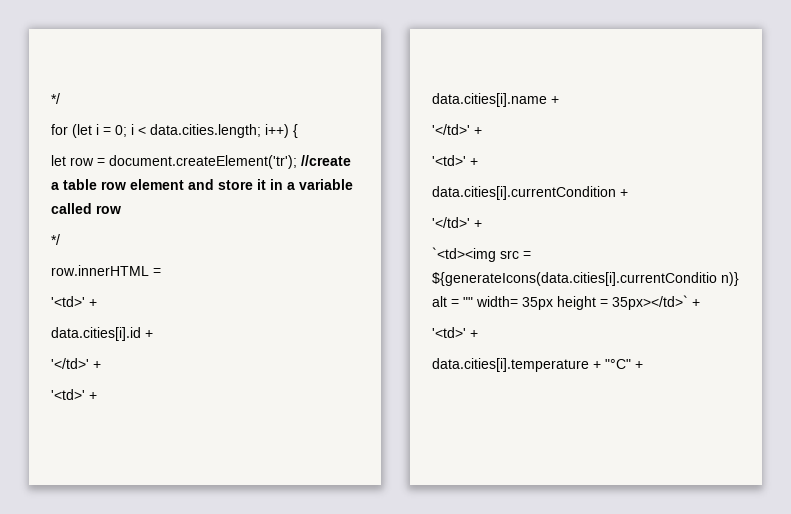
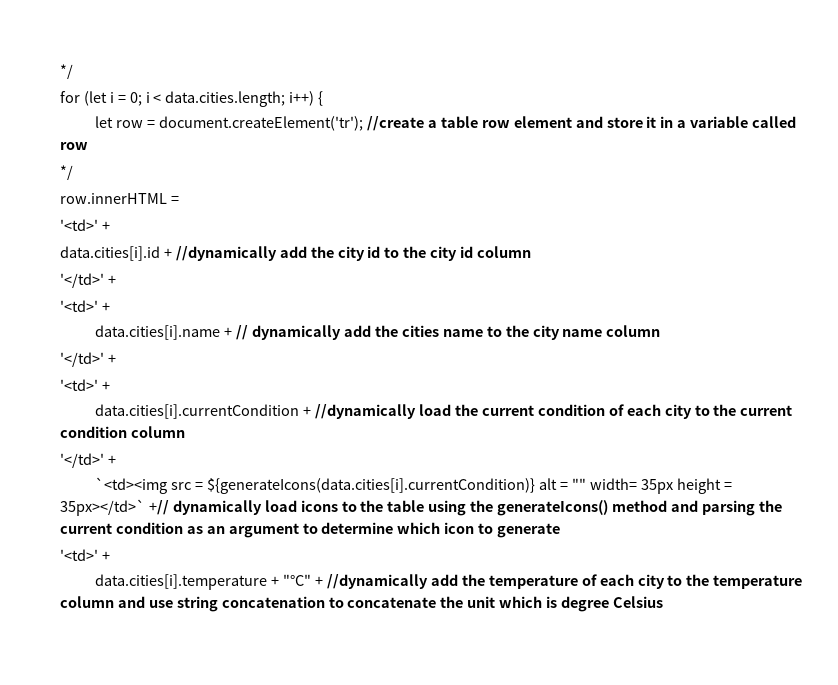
- data.cities[i].id +
+ data.cities[i].id + //dynamically add the city id to the city id column
- data.cities[i].name +
+ data.cities[i].name + // dynamically add the cities name to the city name column
- data.cities[i].currentCondition +
+ data.cities[i].currentCondition + //dynamically load the current condition of each city to the current condition column
- `<td><img src = ${generateIcons(data.cities[i].currentConditio n)} alt = "" width= 35px height = 35px></td>` +
+ `<td><img src = ${generateIcons(data.cities[i].currentCondition)} alt = "" width= 35px height = 35px></td>` +// dynamically load icons to the table using the generateIcons() method and parsing the current condition as an argument to determine which icon to generate
- data.cities[i].temperature + "°C" +
+ data.cities[i].temperature + "°C" + //dynamically add the temperature of each city to the temperature column and use string concatenation to concatenate the unit which is degree Celsius

